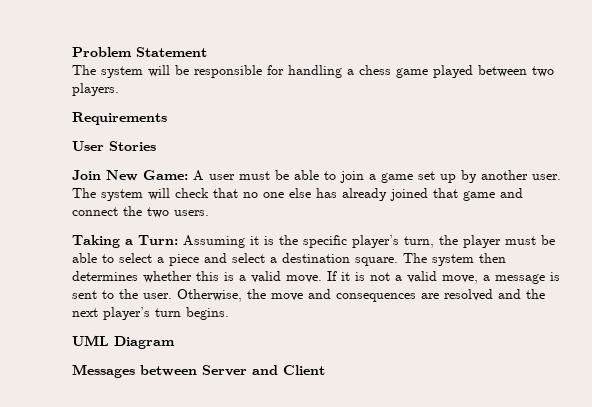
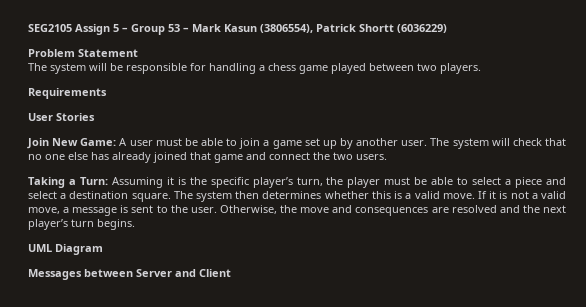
+ SEG2105 Assign 5 – Group 53 – Mark Kasun (3806554), Patrick Shortt (6036229)

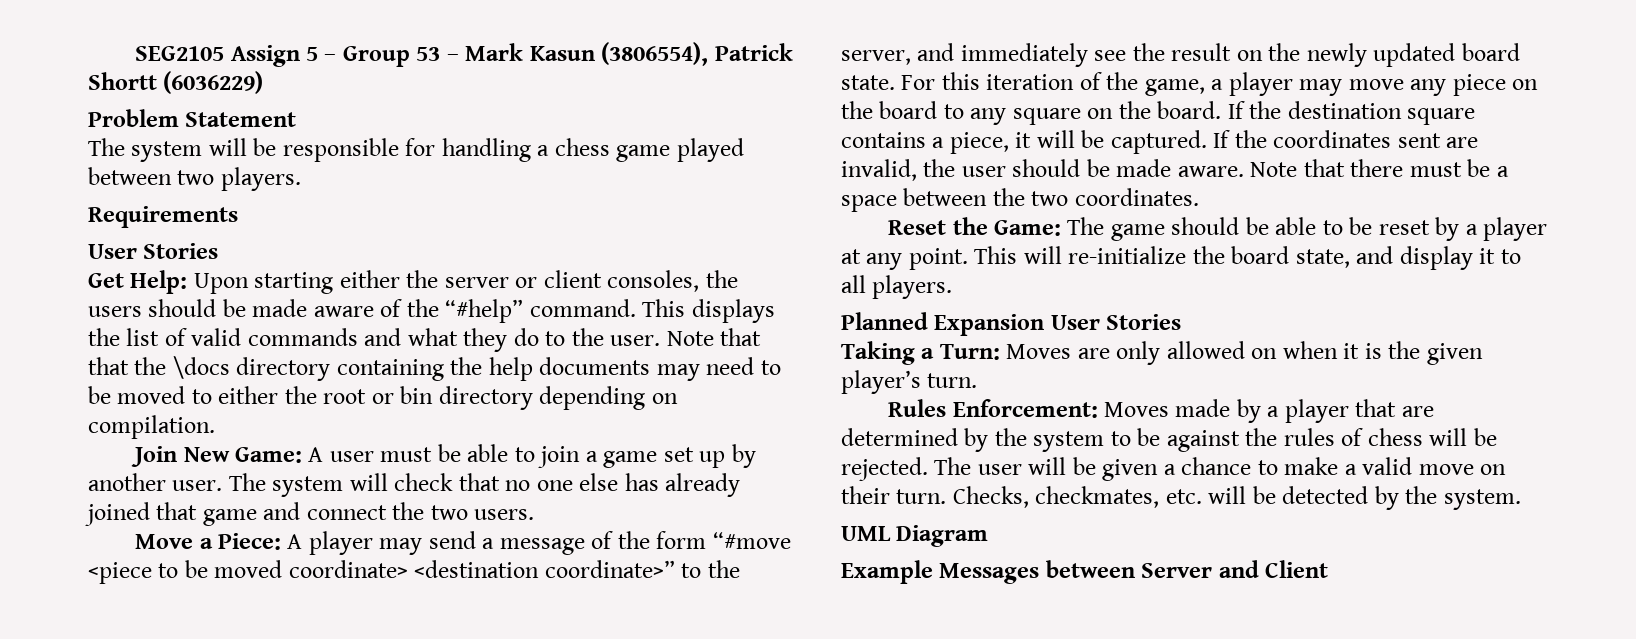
+ Get Help: Upon starting either the server or client consoles, the users should be made aware of the “#help” command. This displays the list of valid commands and what they do to the user. Note that that the \docs directory containing the help documents may need to be moved to either the root or bin directory depending on compilation.
- Taking a Turn: Assuming it is the specific player’s turn, the player must be able to select a piece and select a destination square. The system then determines whether this is a valid move. If it is not a valid move, a message is sent to the user. Otherwise, the move and consequences are resolved and the next player’s turn begins.
+ Move a Piece: A player may send a message of the form “#move <piece to be moved coordinate> <destination coordinate>” to the server, and immediately see the result on the newly updated board state. For this iteration of the game, a player may move any piece on the board to any square on the board. If the destination square contains a piece, it will be captured. If the coordinates sent are invalid, the user should be made aware. Note that there must be a space between the two coordinates.
+ Reset the Game: The game should be able to be reset by a player at any point. This will re-initialize the board state, and display it to all players.
+ Planned Expansion User Stories
+ Taking a Turn: Moves are only allowed on when it is the given player’s turn.
+ Rules Enforcement: Moves made by a player that are determined by the system to be against the rules of chess will be rejected. The user will be given a chance to make a valid move on their turn. Checks, checkmates, etc. will be detected by the system.
- Messages between Server and Client
+ Example Messages between Server and Client

